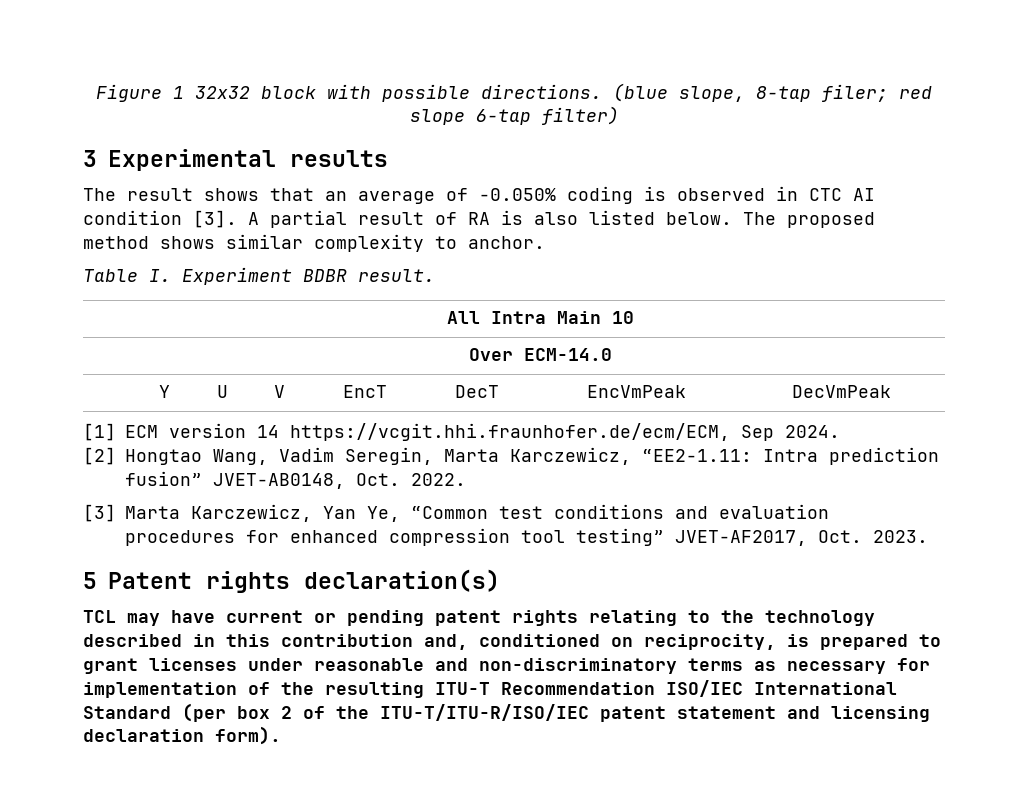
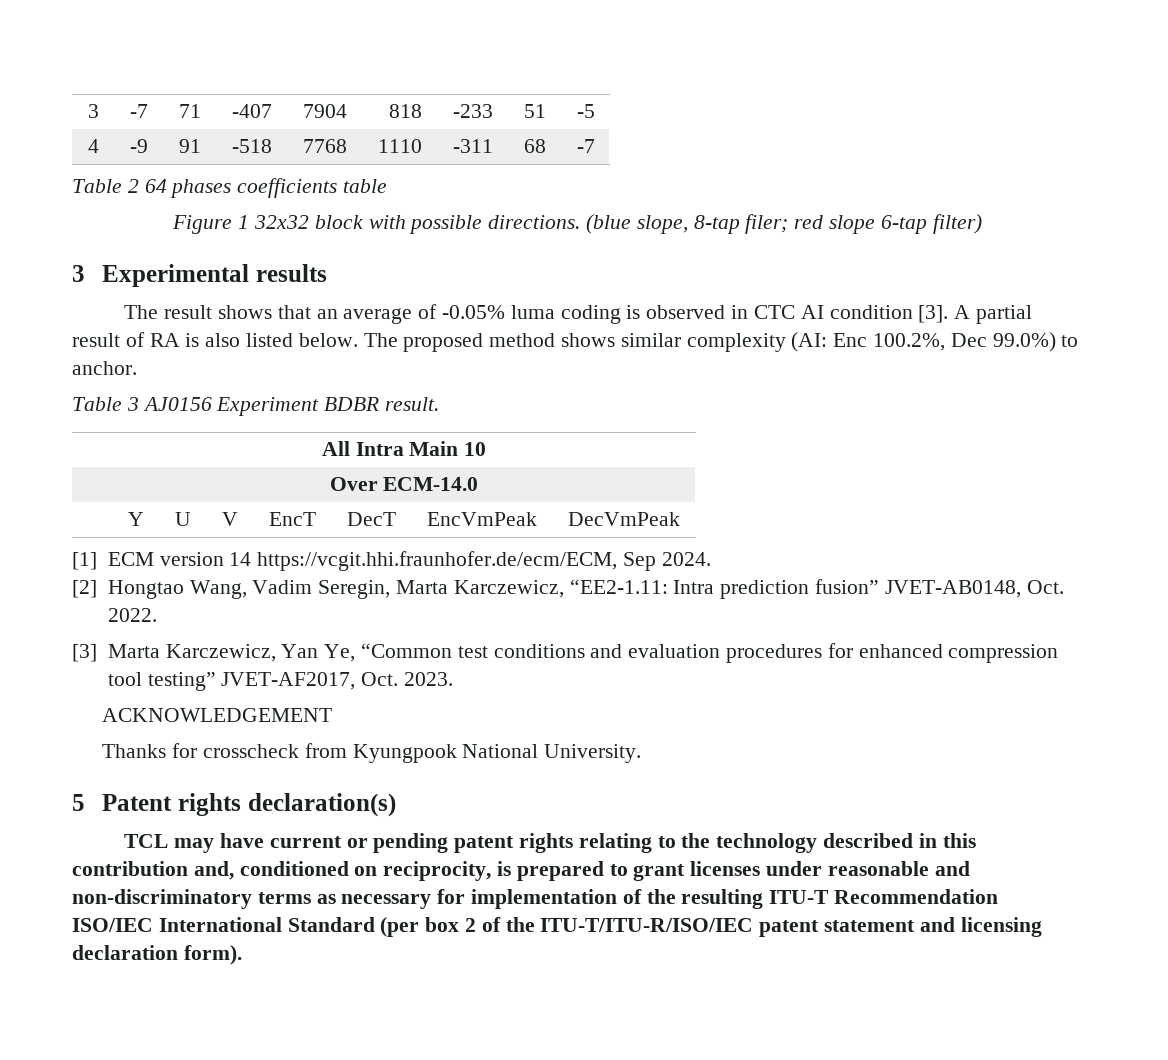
+ 3 | -7 | 71 | -407 | 7904 | 818 | -233 | 51 | -5
+ 4 | -9 | 91 | -518 | 7768 | 1110 | -311 | 68 | -7
+ Table 2 64 phases coefficients table
- The result shows that an average of -0.050% coding is observed in CTC AI condition [3].
+ The result shows that an average of -0.05% luma coding is observed in CTC AI condition [3].
- The proposed method shows similar complexity to anchor.
+ The proposed method shows similar complexity (AI: Enc 100.2%, Dec 99.0%) to anchor.
- Table I. Experiment BDBR result.
+ Table 3 AJ0156 Experiment BDBR result.
+ ACKNOWLEDGEMENT
+ Thanks for crosscheck from Kyungpook National University.

